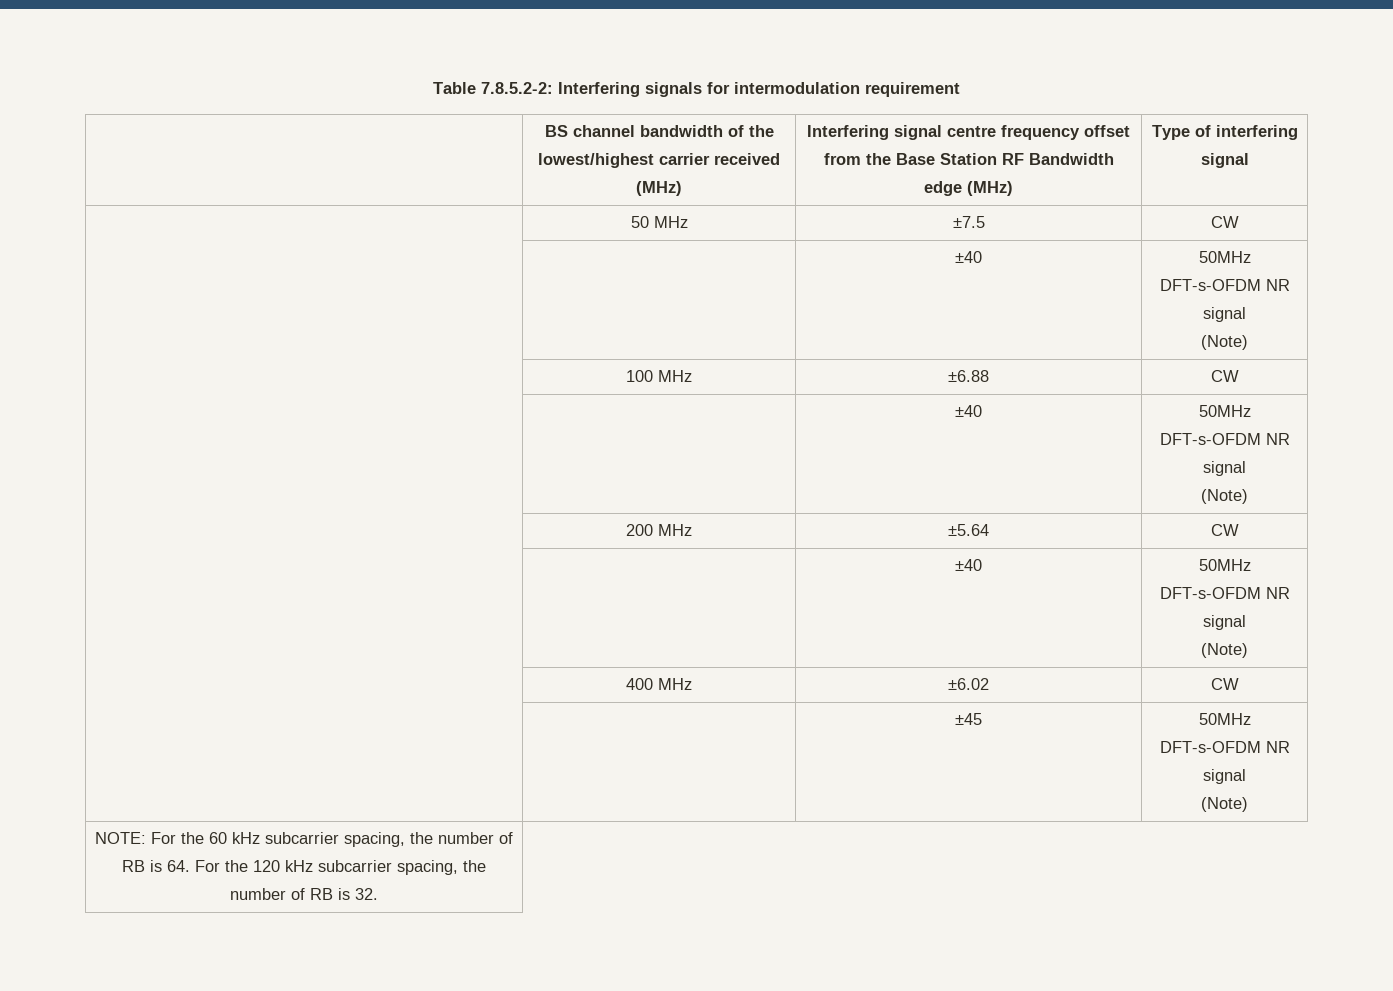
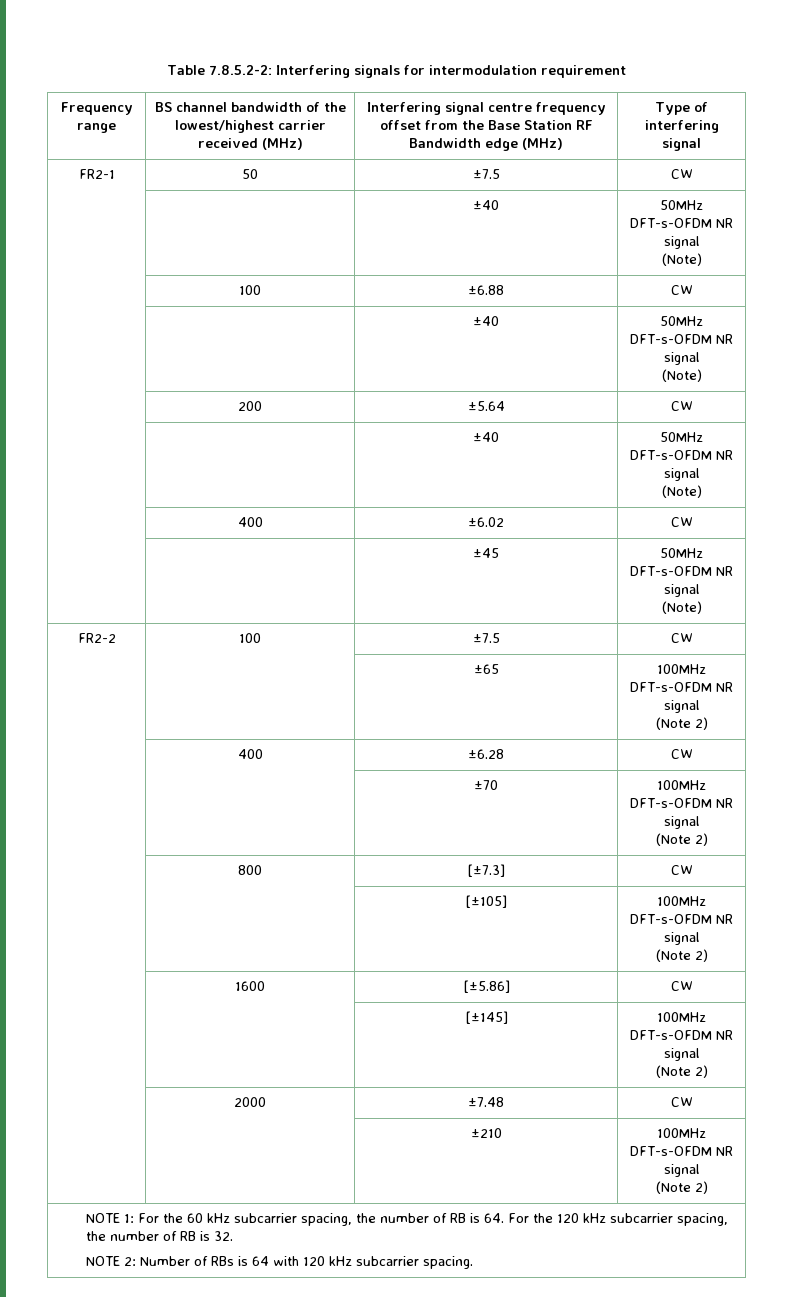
- | BS channel bandwidth of the lowest/highest carrier received (MHz) | Interfering signal centre frequency offset from the Base Station RF Bandwidth edge (MHz) | Type of interfering signal
+ Frequency range | BS channel bandwidth of the lowest/highest carrier received (MHz) | Interfering signal centre frequency offset from the Base Station RF Bandwidth edge (MHz) | Type of interfering signal
- | 50 MHz | ±7.5 | CW
+ FR2-1 | 50 | ±7.5 | CW
- | 100 MHz | ±6.88 | CW
+ | 100 | ±6.88 | CW
- | 200 MHz | ±5.64 | CW
+ | 200 | ±5.64 | CW
- | 400 MHz | ±6.02 | CW
+ | 400 | ±6.02 | CW
- NOTE: For the 60 kHz subcarrier spacing, the number of RB is 64. For the 120 kHz subcarrier spacing, the number of RB is 32.
+ FR2-2 | 100 | ±7.5 | CW
+ | | ±65 | 100MHz DFT-s-OFDM NR signal
+ (Note 2)
+ | 400 | ±6.28 | CW
+ | | ±70 | 100MHz DFT-s-OFDM NR signal
+ (Note 2)
+ | 800 | [±7.3] | CW
+ | | [±105] | 100MHz DFT-s-OFDM NR signal
+ (Note 2)
+ | 1600 | [±5.86] | CW
+ | | [±145] | 100MHz DFT-s-OFDM NR signal
+ (Note 2)
+ | 2000 | ±7.48 | CW
+ | | ±210 | 100MHz DFT-s-OFDM NR signal
+ (Note 2)
+ NOTE 1: For the 60 kHz subcarrier spacing, the number of RB is 64. For the 120 kHz subcarrier spacing, the number of RB is 32.
+ NOTE 2: Number of RBs is 64 with 120 kHz subcarrier spacing.

